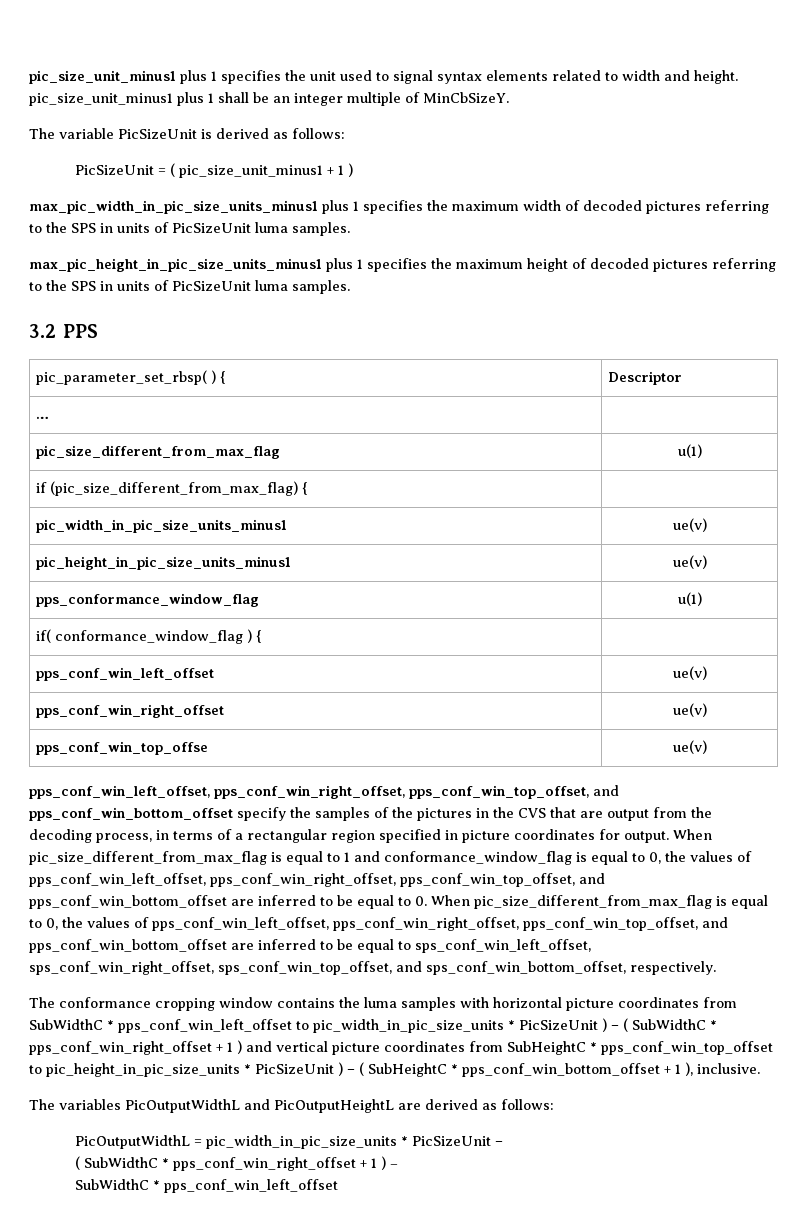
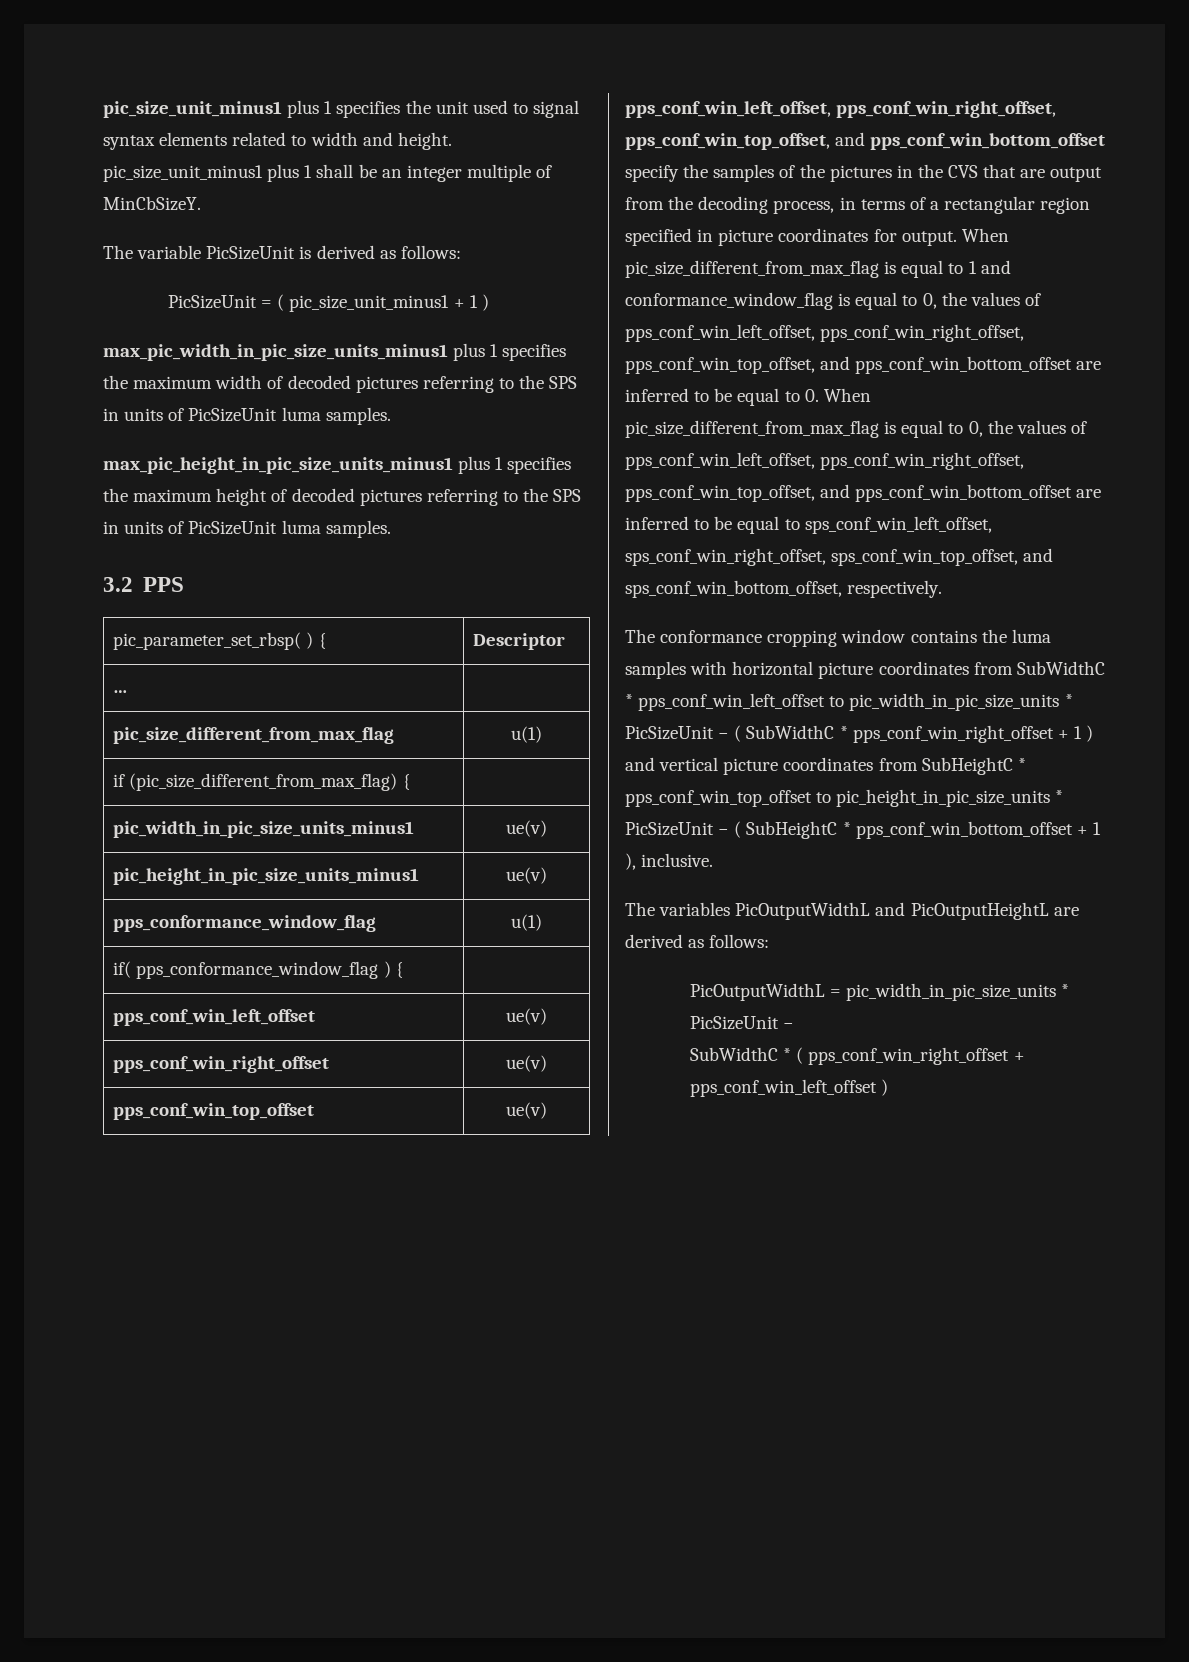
- if( conformance_window_flag ) { |
+ if( pps_conformance_window_flag ) { |
- pps_conf_win_top_offse | ue(v)
+ pps_conf_win_top_offset | ue(v)
- The conformance cropping window contains the luma samples with horizontal picture coordinates from SubWidthC * pps_conf_win_left_offset to pic_width_in_pic_size_units * PicSizeUnit ) − ( SubWidthC * pps_conf_win_right_offset + 1 ) and vertical picture coordinates from SubHeightC * pps_conf_win_top_offset to pic_height_in_pic_size_units * PicSizeUnit ) − ( SubHeightC * pps_conf_win_bottom_offset + 1 ), inclusive.
+ The conformance cropping window contains the luma samples with horizontal picture coordinates from SubWidthC * pps_conf_win_left_offset to pic_width_in_pic_size_units * PicSizeUnit − ( SubWidthC * pps_conf_win_right_offset + 1 ) and vertical picture coordinates from SubHeightC * pps_conf_win_top_offset to pic_height_in_pic_size_units * PicSizeUnit − ( SubHeightC * pps_conf_win_bottom_offset + 1 ), inclusive.
- ( SubWidthC * pps_conf_win_right_offset + 1 ) –
- SubWidthC * pps_conf_win_left_offset
+ SubWidthC * ( pps_conf_win_right_offset + pps_conf_win_left_offset )

